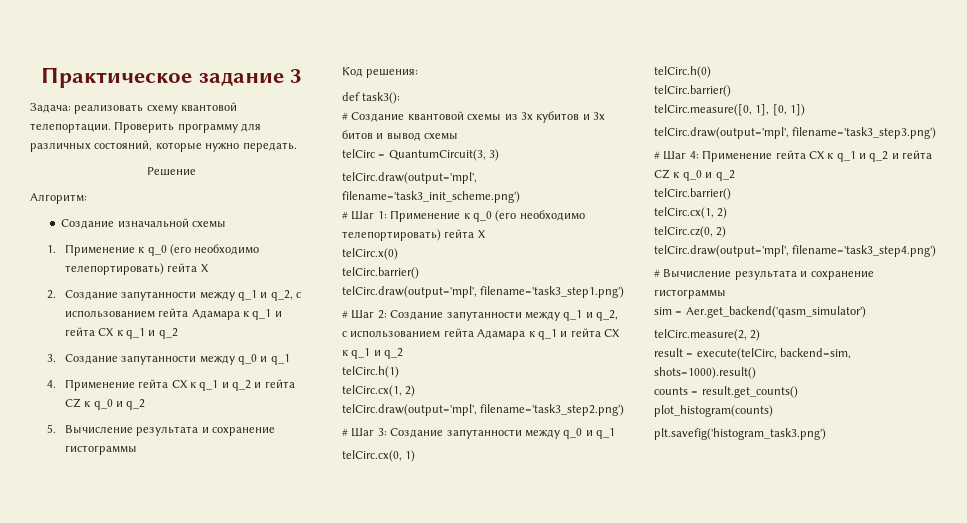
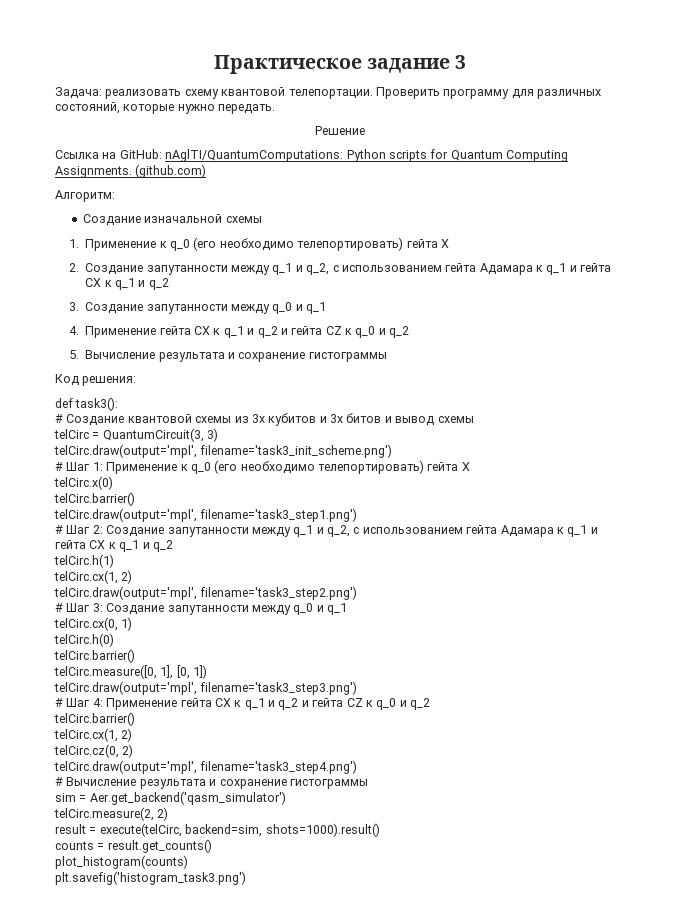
+ Ссылка на GitHub: nAglTI/QuantumComputations: Python scripts for Quantum Computing Assignments. (github.com)

